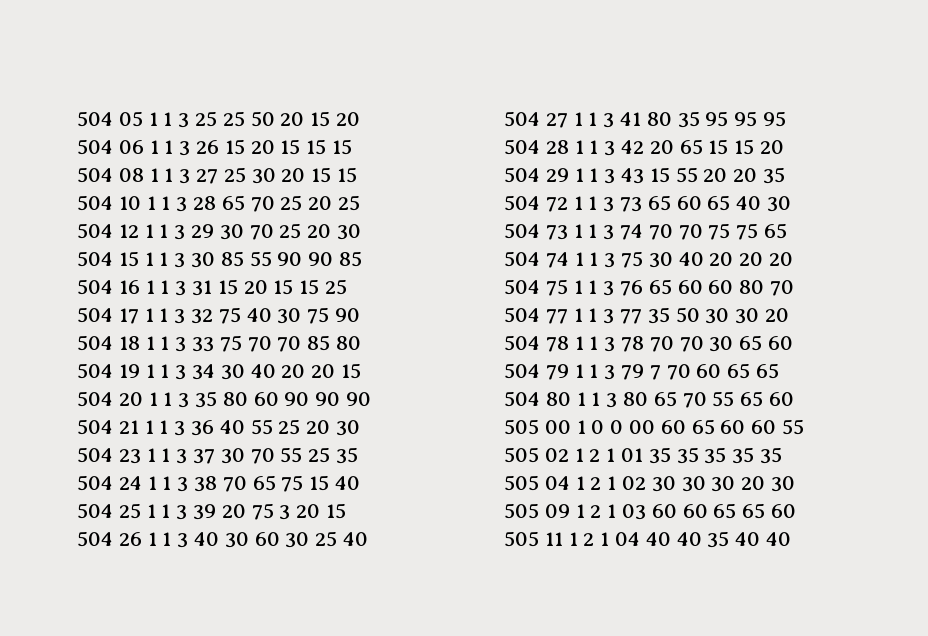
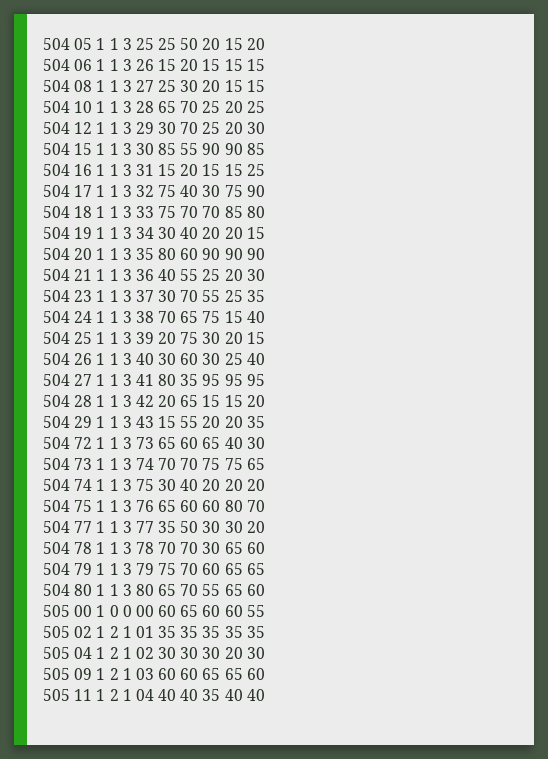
- 504 25 1 1 3 39 20 75 3 20 15
+ 504 25 1 1 3 39 20 75 30 20 15
- 504 79 1 1 3 79 7 70 60 65 65
+ 504 79 1 1 3 79 75 70 60 65 65

